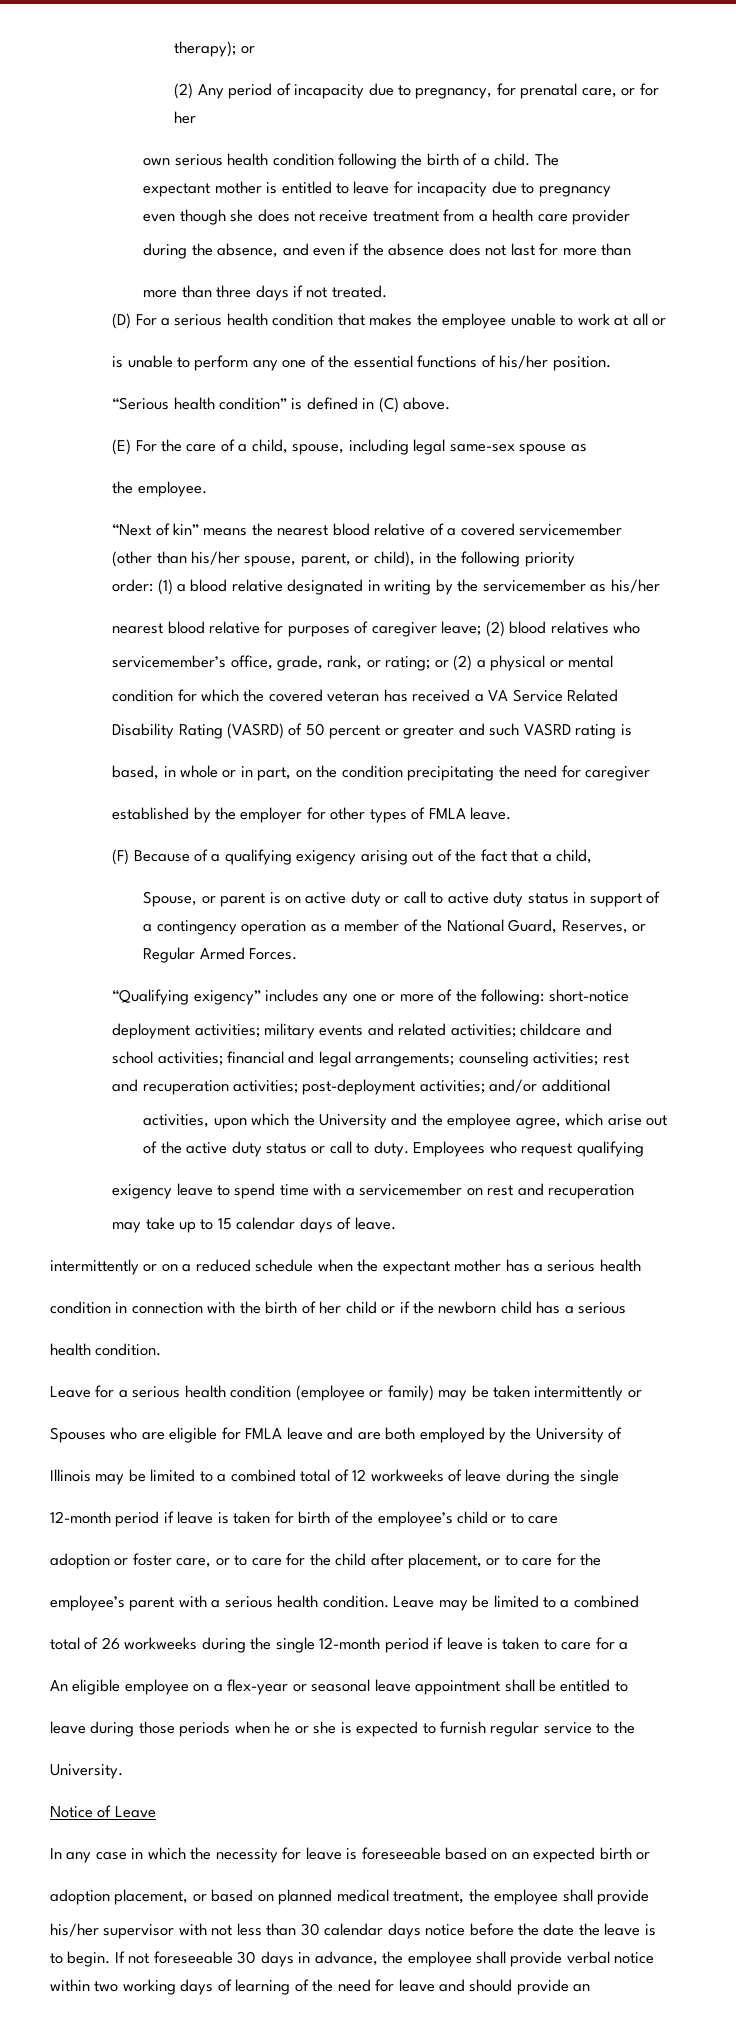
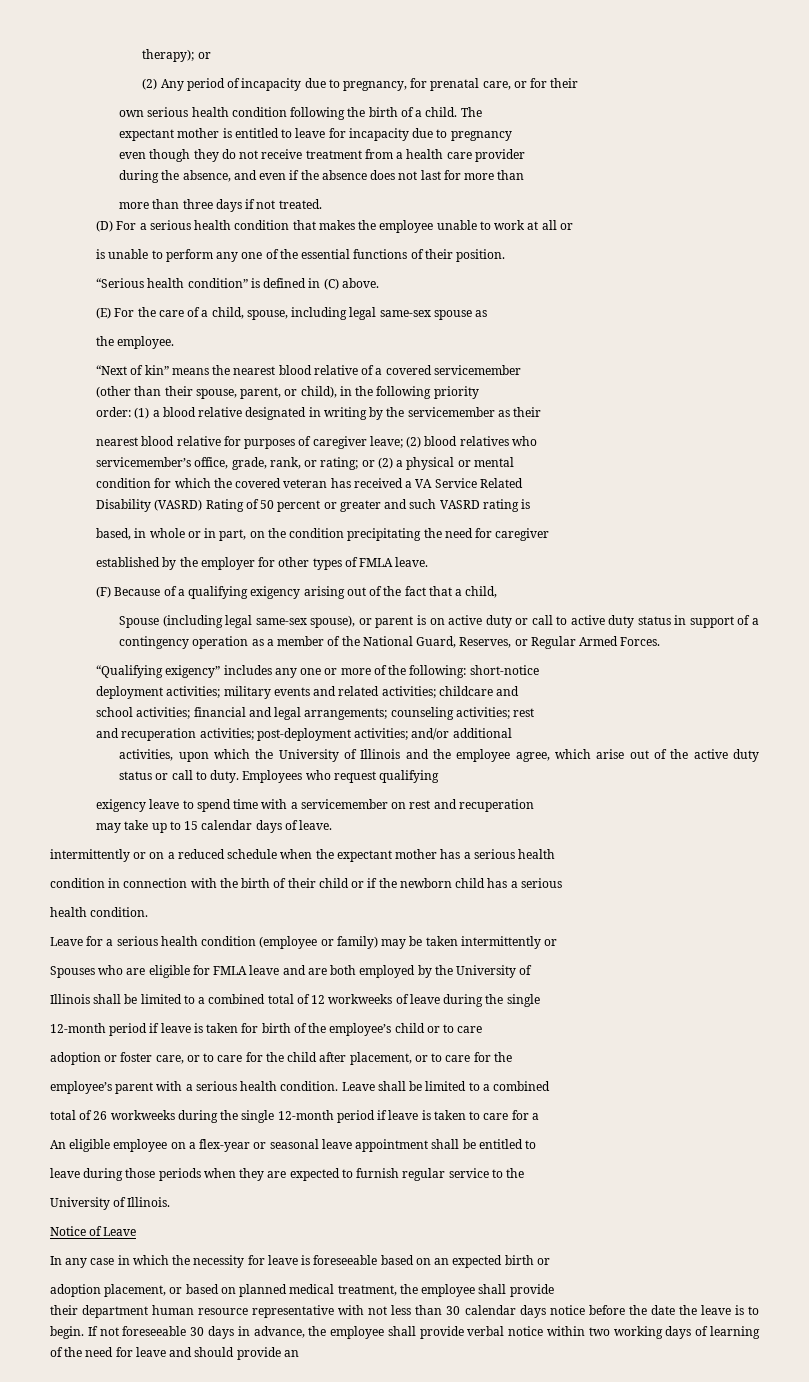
- (2) Any period of incapacity due to pregnancy, for prenatal care, or for her
+ (2) Any period of incapacity due to pregnancy, for prenatal care, or for their
- even though she does not receive treatment from a health care provider
+ even though they do not receive treatment from a health care provider
- is unable to perform any one of the essential functions of his/her position.
+ is unable to perform any one of the essential functions of their position.
- (other than his/her spouse, parent, or child), in the following priority
+ (other than their spouse, parent, or child), in the following priority
- order: (1) a blood relative designated in writing by the servicemember as his/her
+ order: (1) a blood relative designated in writing by the servicemember as their
- Disability Rating (VASRD) of 50 percent or greater and such VASRD rating is
+ Disability (VASRD) Rating of 50 percent or greater and such VASRD rating is
- Spouse, or parent is on active duty or call to active duty status in support of a contingency operation as a member of the National Guard, Reserves, or Regular Armed Forces.
+ Spouse (including legal same-sex spouse), or parent is on active duty or call to active duty status in support of a contingency operation as a member of the National Guard, Reserves, or Regular Armed Forces.
- activities, upon which the University and the employee agree, which arise out of the active duty status or call to duty.
+ activities, upon which the University of Illinois and the employee agree, which arise out of the active duty status or call to duty.
- condition in connection with the birth of her child or if the newborn child has a serious
+ condition in connection with the birth of their child or if the newborn child has a serious
- Illinois may be limited to a combined total of 12 workweeks of leave during the single
+ Illinois shall be limited to a combined total of 12 workweeks of leave during the single
- Leave may be limited to a combined
+ Leave shall be limited to a combined
- leave during those periods when he or she is expected to furnish regular service to the
+ leave during those periods when they are expected to furnish regular service to the
- University.
+ University of Illinois.
- his/her supervisor with not less than 30 calendar days notice before the date the leave is to begin.
+ their department human resource representative with not less than 30 calendar days notice before the date the leave is to begin.

